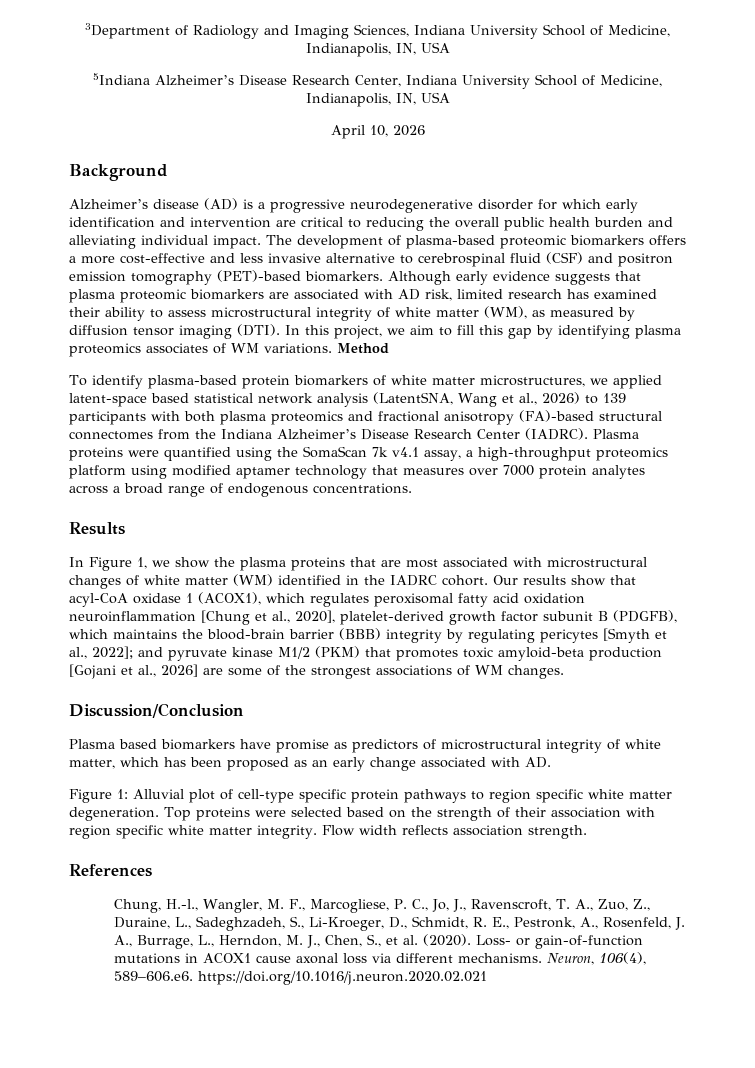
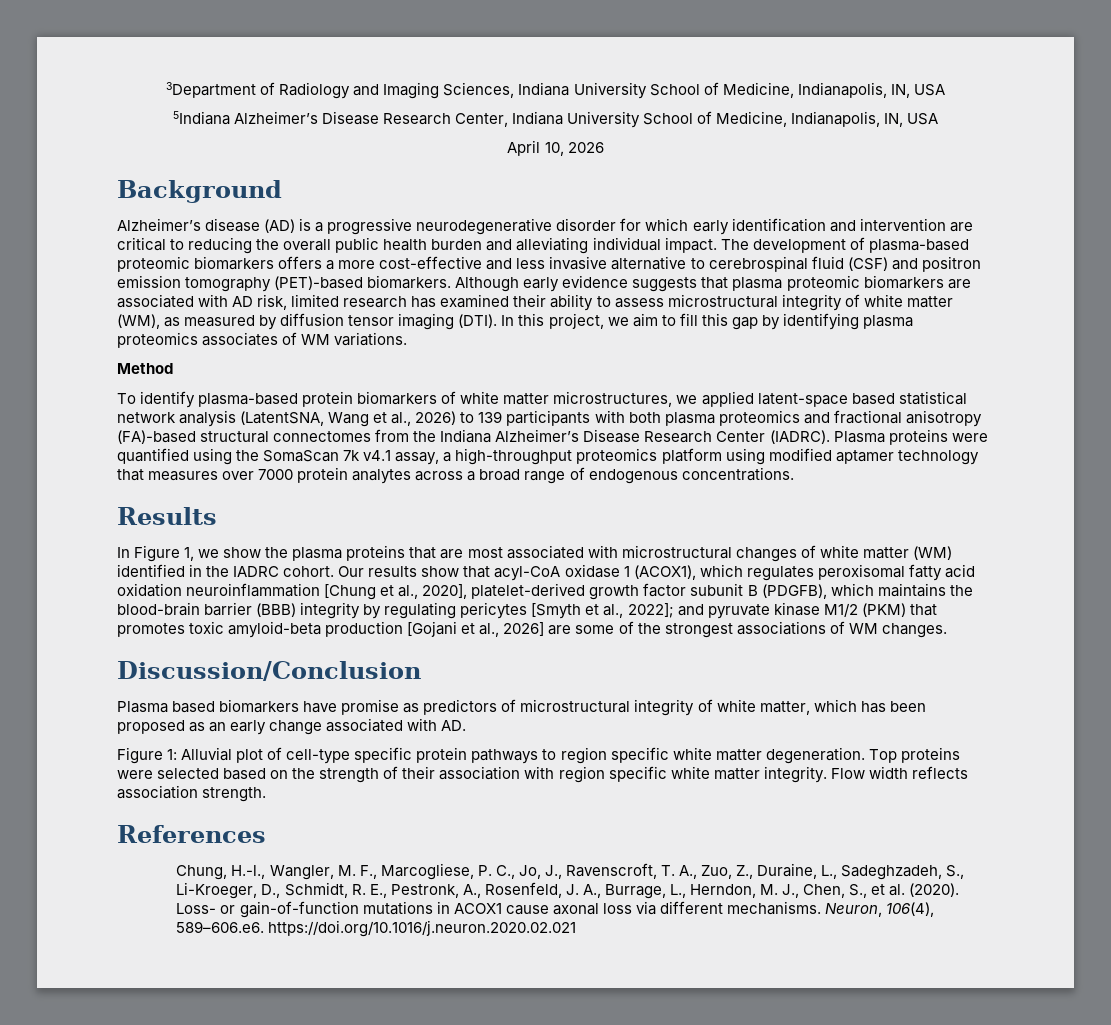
- In this project, we aim to fill this gap by identifying plasma proteomics associates of WM variations. Method
+ In this project, we aim to fill this gap by identifying plasma proteomics associates of WM variations.
+ Method

